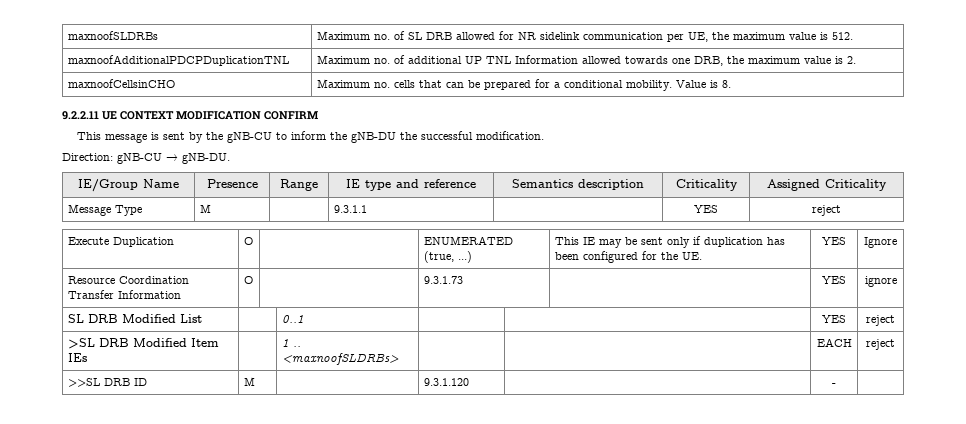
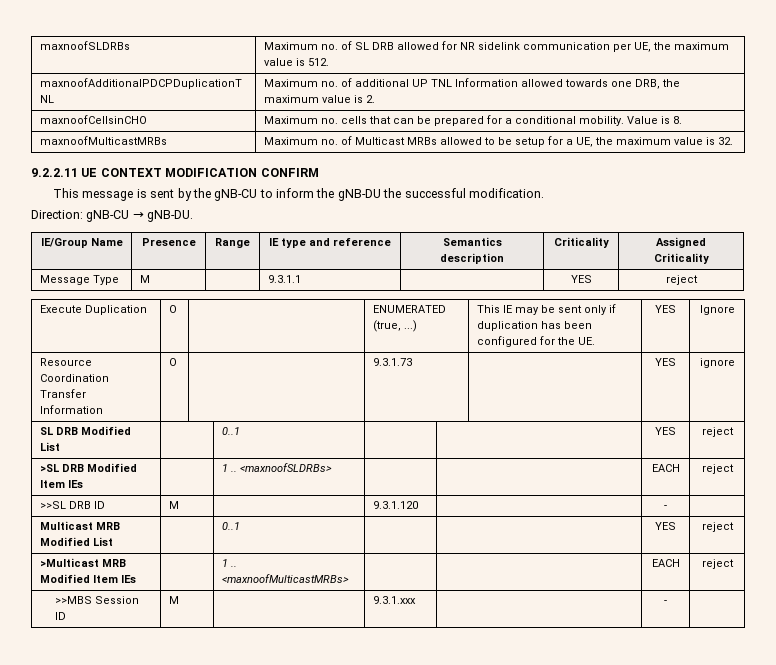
+ maxnoofMulticastMRBs | Maximum no. of Multicast MRBs allowed to be setup for a UE, the maximum value is 32.
+ Multicast MRB Modified List | | 0..1 | | | YES | reject
+ >Multicast MRB Modified Item IEs | | 1 .. <maxnoofMulticastMRBs> | | | EACH | reject
+ >>MBS Session ID | M | | 9.3.1.xxx | | - |

